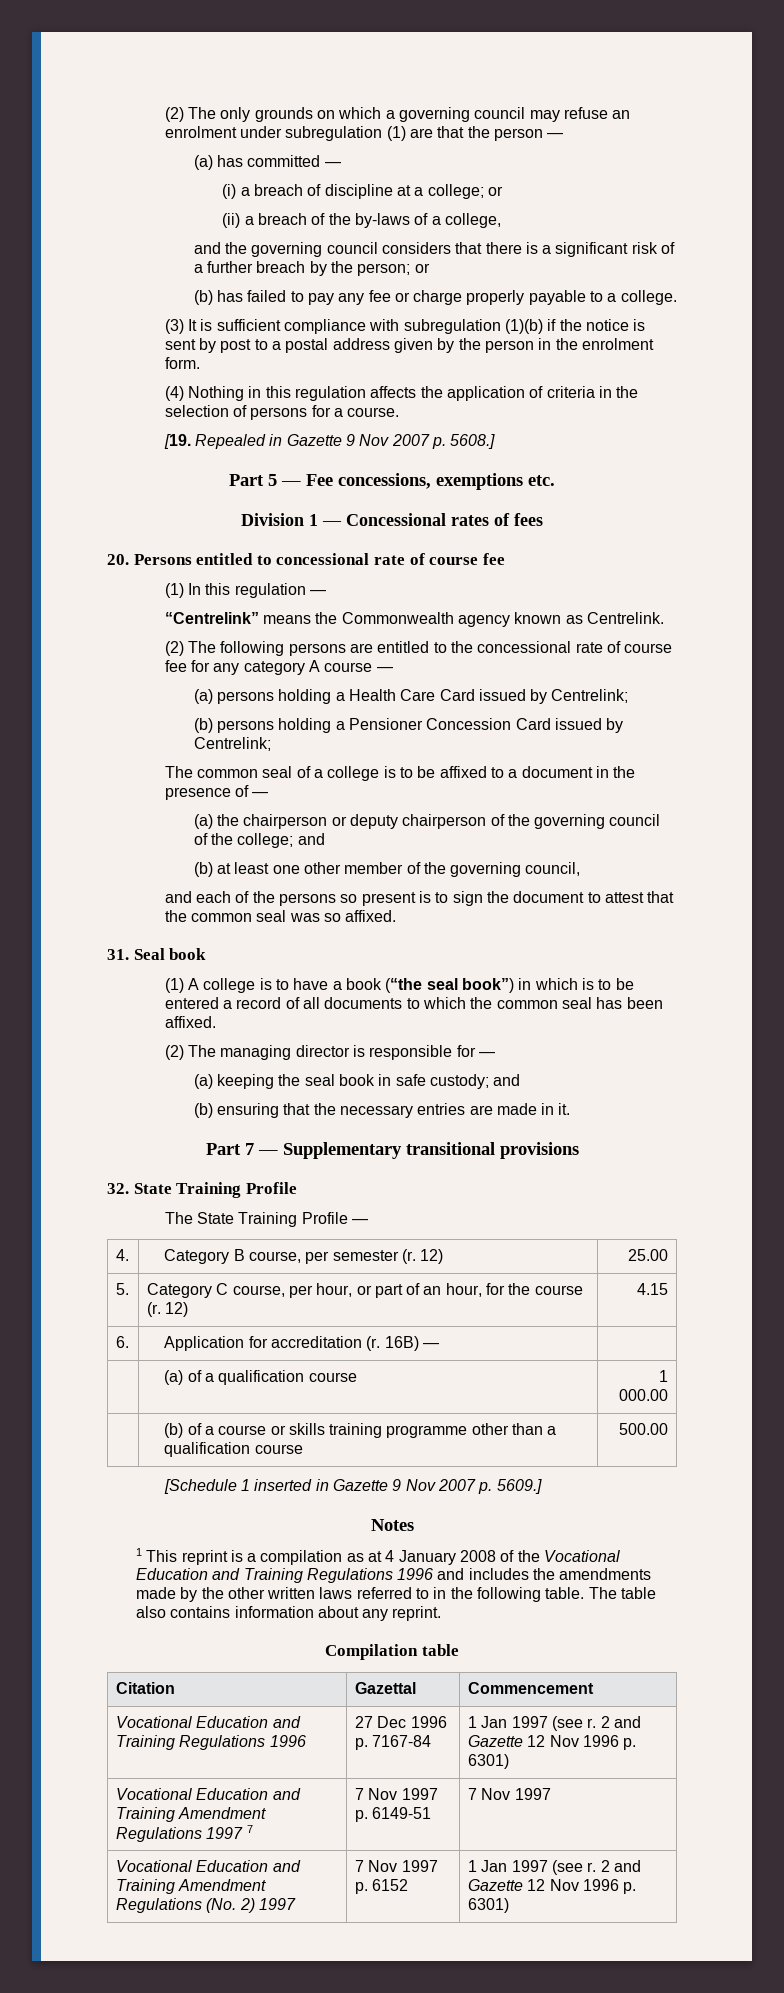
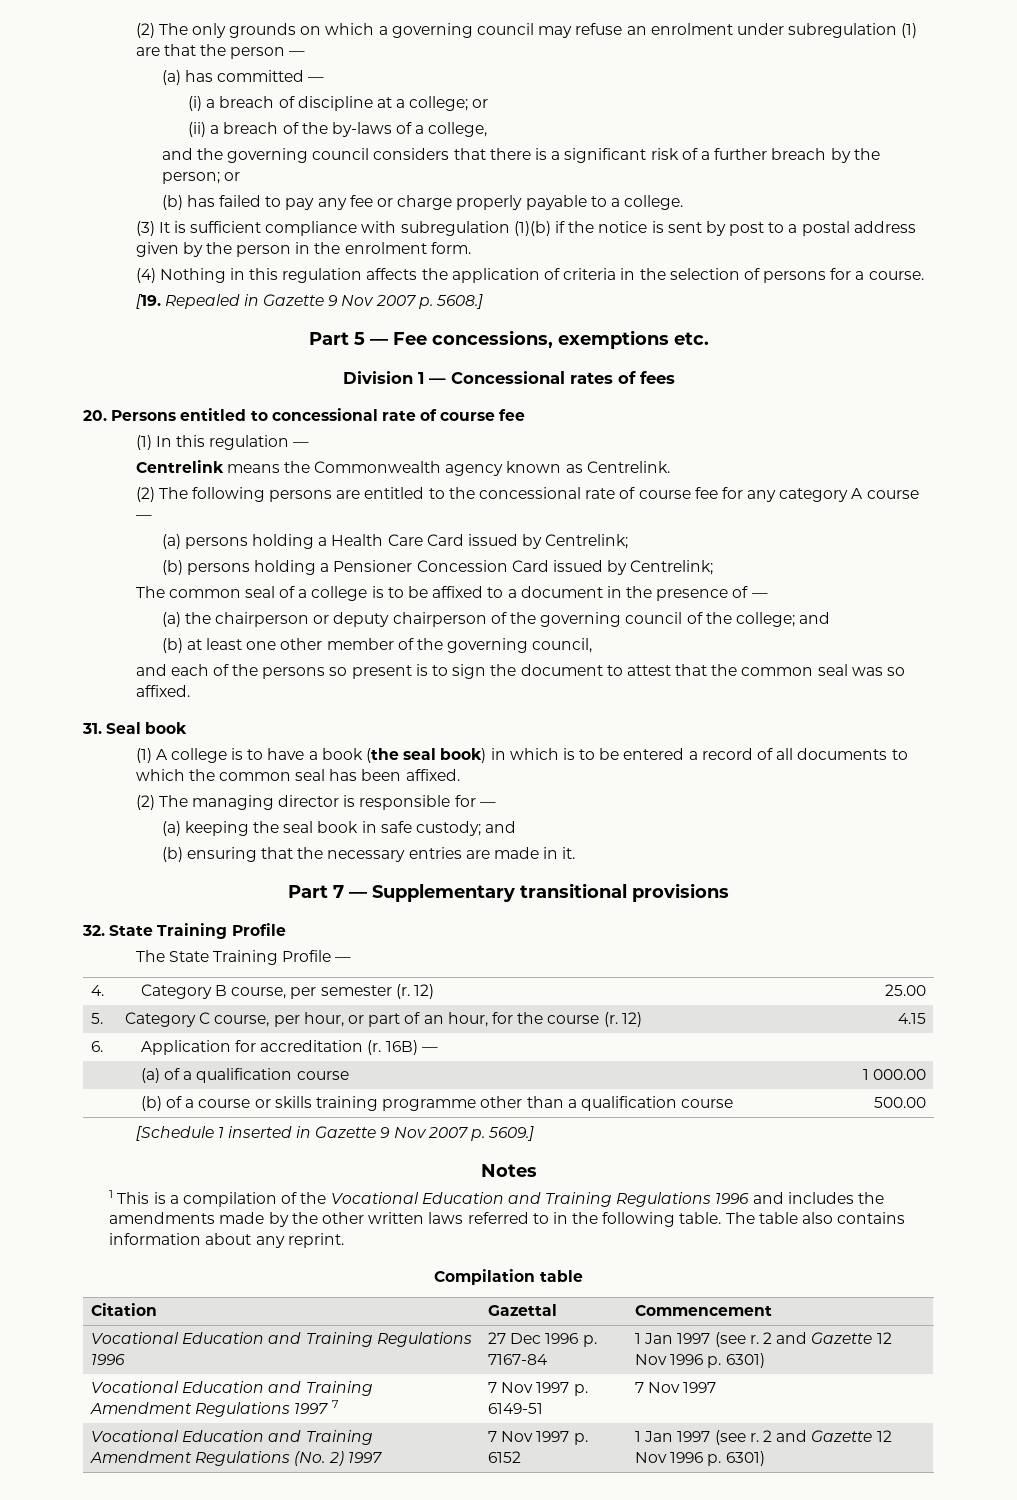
- “Centrelink” means the Commonwealth agency known as Centrelink.
+ Centrelink means the Commonwealth agency known as Centrelink.
- (1) A college is to have a book (“the seal book”) in which is to be entered a record of all documents to which the common seal has been affixed.
+ (1) A college is to have a book (the seal book) in which is to be entered a record of all documents to which the common seal has been affixed.
- 1 This reprint is a compilation as at 4 January 2008 of the Vocational Education and Training Regulations 1996 and includes the amendments made by the other written laws referred to in the following table.
+ 1 This is a compilation of the Vocational Education and Training Regulations 1996 and includes the amendments made by the other written laws referred to in the following table.

